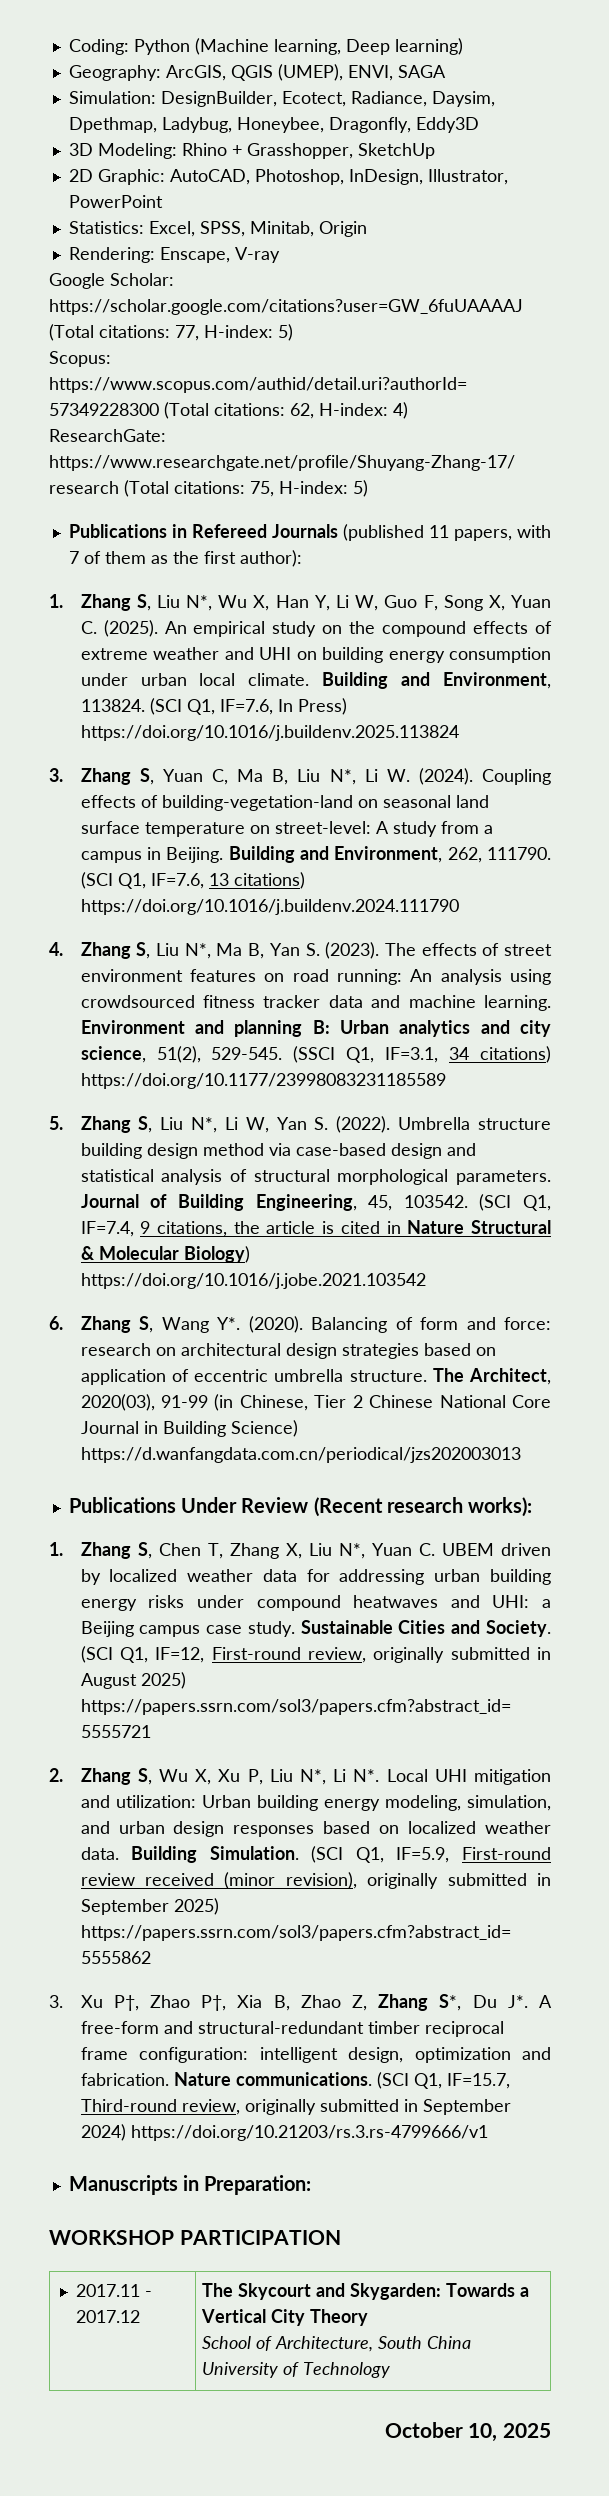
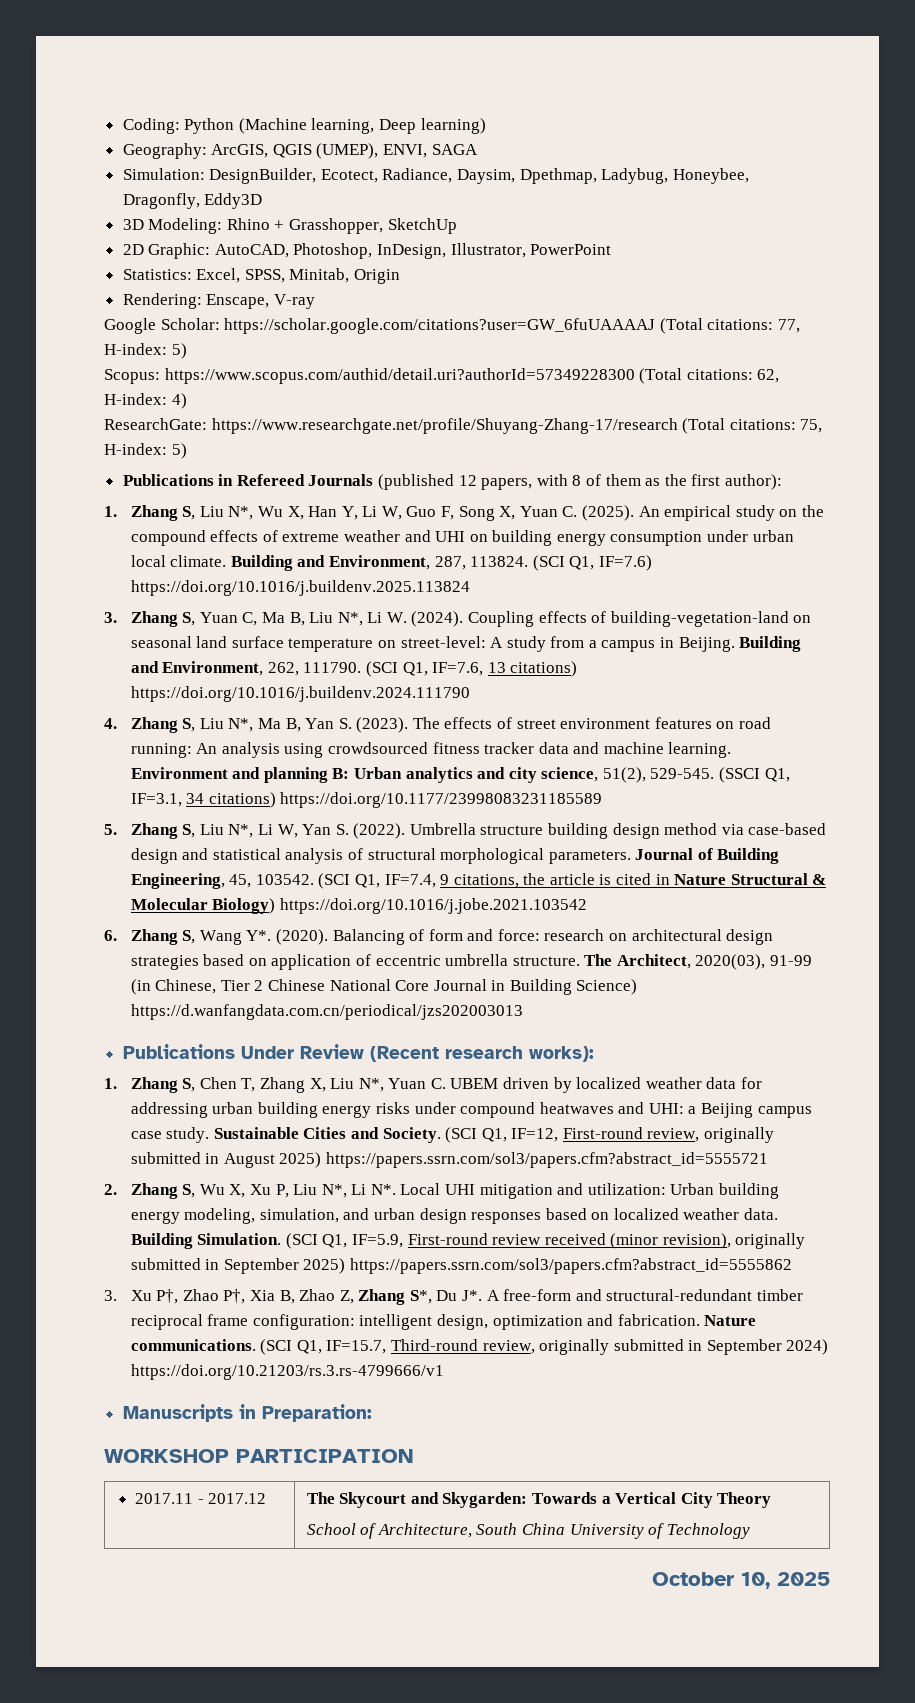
- Publications in Refereed Journals (published 11 papers, with 7 of them as the first author):
+ Publications in Refereed Journals (published 12 papers, with 8 of them as the first author):
- Building and Environment, 113824.
+ Building and Environment, 287, 113824.
- (SCI Q1, IF=7.6, In Press) https://doi.org/10.1016/j.buildenv.2025.113824
+ (SCI Q1, IF=7.6) https://doi.org/10.1016/j.buildenv.2025.113824

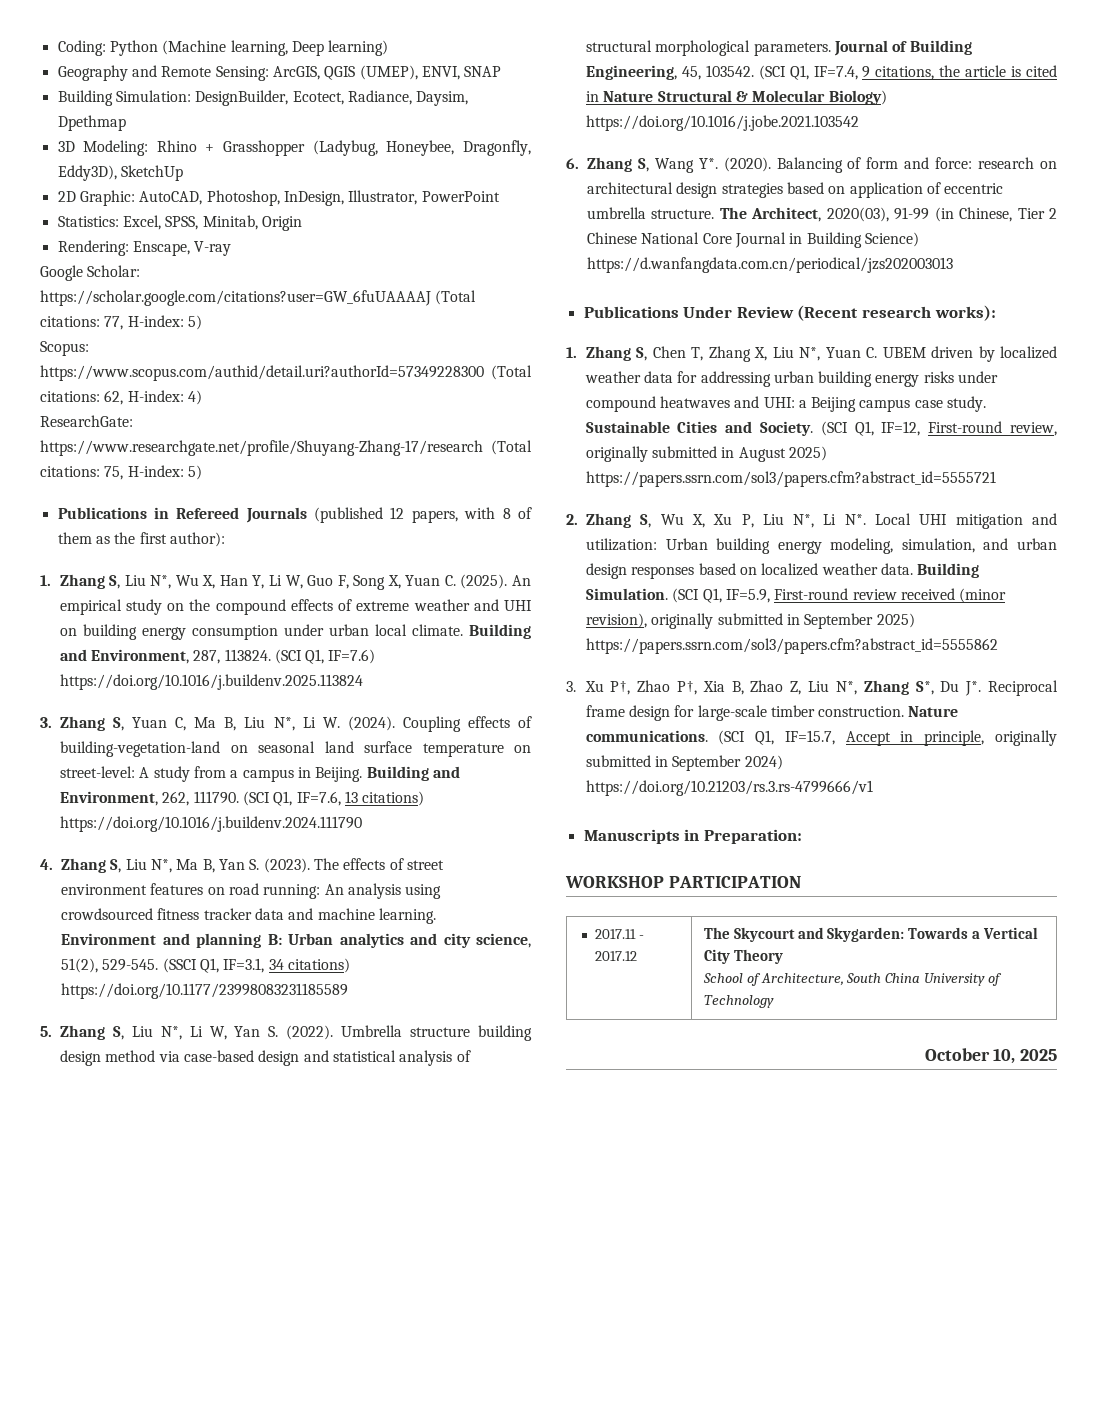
- Geography: ArcGIS, QGIS (UMEP), ENVI, SAGA
- Simulation: DesignBuilder, Ecotect, Radiance, Daysim, Dpethmap, Ladybug, Honeybee, Dragonfly, Eddy3D
+ Geography and Remote Sensing: ArcGIS, QGIS (UMEP), ENVI, SNAP
+ Building Simulation: DesignBuilder, Ecotect, Radiance, Daysim, Dpethmap
- 3D Modeling: Rhino + Grasshopper, SketchUp
+ 3D Modeling: Rhino + Grasshopper (Ladybug, Honeybee, Dragonfly, Eddy3D), SketchUp
- 3. Xu P†, Zhao P†, Xia B, Zhao Z, Zhang S*, Du J*. A free-form and structural-redundant timber reciprocal frame configuration: intelligent design, optimization and fabrication.
+ 3. Xu P†, Zhao P†, Xia B, Zhao Z, Liu N*, Zhang S*, Du J*. Reciprocal frame design for large-scale timber construction.
- (SCI Q1, IF=15.7, Third-round review, originally submitted in September 2024) https://doi.org/10.21203/rs.3.rs-4799666/v1
+ (SCI Q1, IF=15.7, Accept in principle, originally submitted in September 2024) https://doi.org/10.21203/rs.3.rs-4799666/v1

